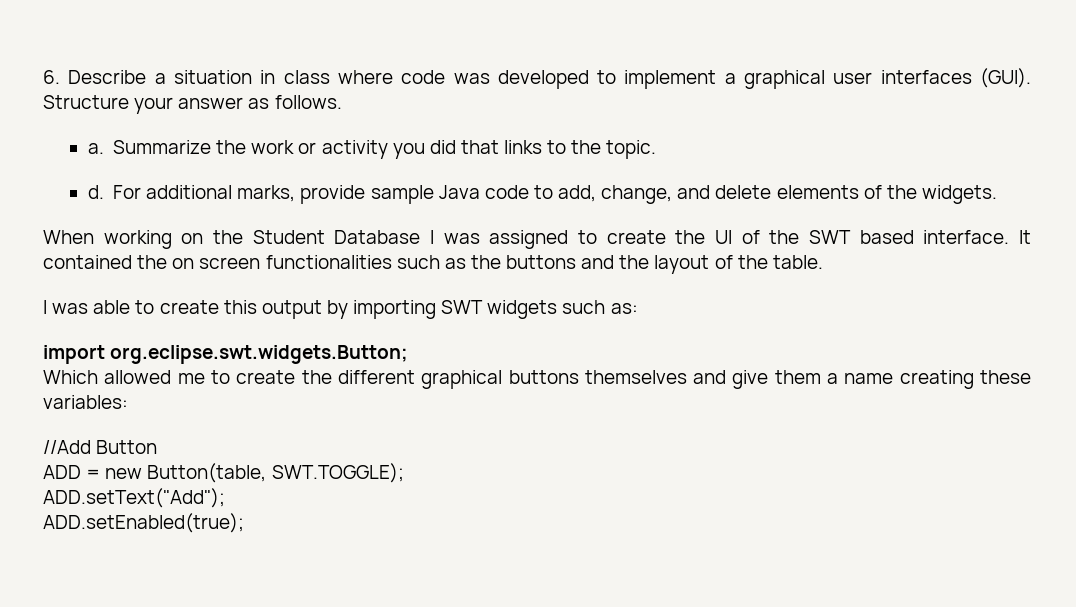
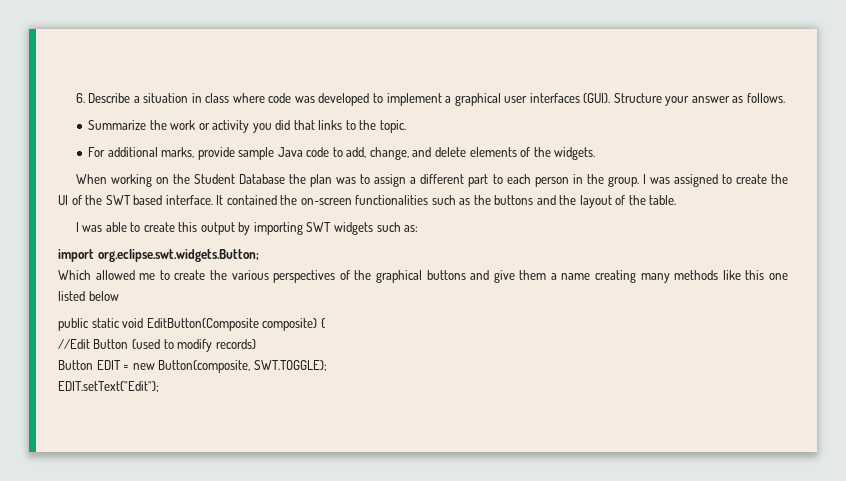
- a.
- d.
- When working on the Student Database I was assigned to create the UI of the SWT based interface.
+ When working on the Student Database the plan was to assign a different part to each person in the group. I was assigned to create the UI of the SWT based interface.
- It contained the on screen functionalities such as the buttons and the layout of the table.
+ It contained the on-screen functionalities such as the buttons and the layout of the table.
- Which allowed me to create the different graphical buttons themselves and give them a name creating these variables:
- //Add Button
- ADD = new Button(table, SWT.TOGGLE);
+ Which allowed me to create the various perspectives of the graphical buttons and give them a name creating many methods like this one listed below
+ public static void EditButton(Composite composite) {
+ //Edit Button (used to modify records)
+ Button EDIT = new Button(composite, SWT.TOGGLE);
- ADD.setText("Add");
- ADD.setEnabled(true);
+ EDIT.setText("Edit");

